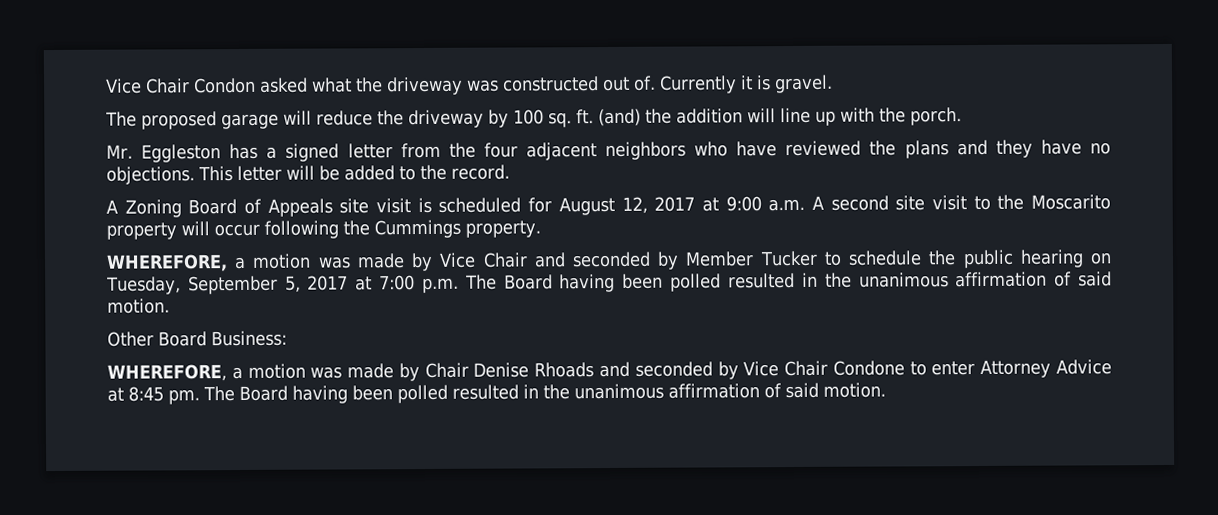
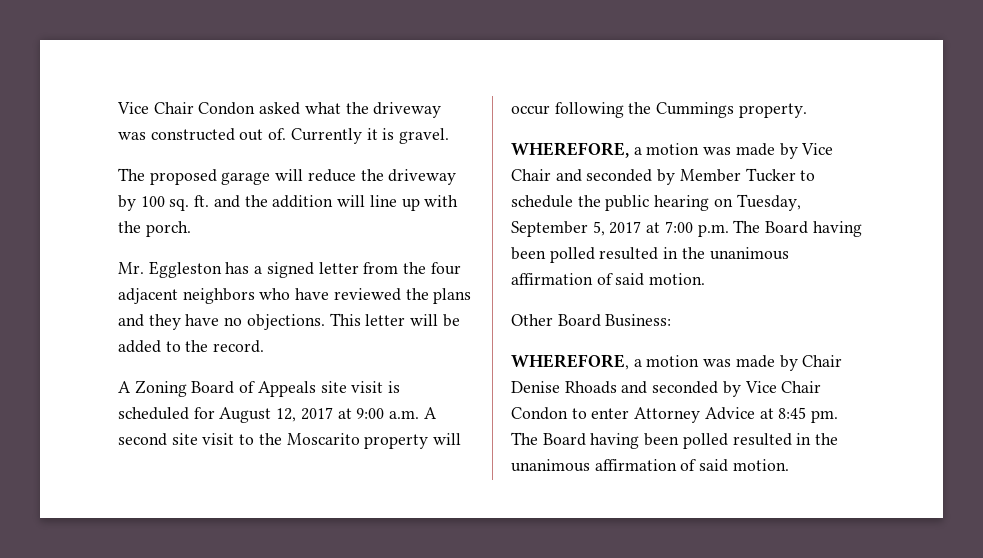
- The proposed garage will reduce the driveway by 100 sq. ft. (and) the addition will line up with the porch.
+ The proposed garage will reduce the driveway by 100 sq. ft. and the addition will line up with the porch.
- WHEREFORE, a motion was made by Chair Denise Rhoads and seconded by Vice Chair Condone to enter Attorney Advice at 8:45 pm.
+ WHEREFORE, a motion was made by Chair Denise Rhoads and seconded by Vice Chair Condon to enter Attorney Advice at 8:45 pm.

